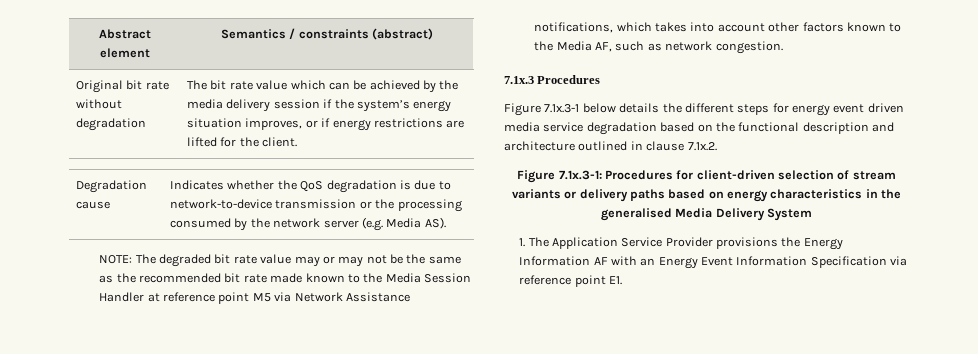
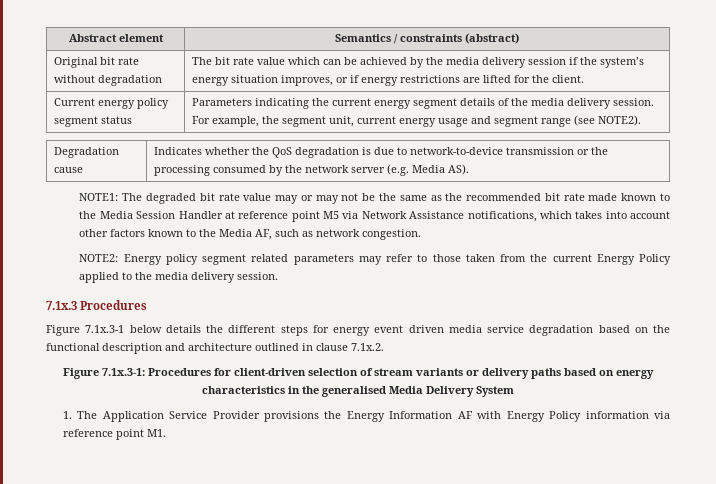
+ Current energy policy segment status | Parameters indicating the current energy segment details of the media delivery session. For example, the segment unit, current energy usage and segment range (see NOTE2).
- NOTE: The degraded bit rate value may or may not be the same as the recommended bit rate made known to the Media Session Handler at reference point M5 via Network Assistance notifications, which takes into account other factors known to the Media AF, such as network congestion.
+ NOTE1: The degraded bit rate value may or may not be the same as the recommended bit rate made known to the Media Session Handler at reference point M5 via Network Assistance notifications, which takes into account other factors known to the Media AF, such as network congestion.
+ NOTE2: Energy policy segment related parameters may refer to those taken from the current Energy Policy applied to the media delivery session.
- 1. The Application Service Provider provisions the Energy Information AF with an Energy Event Information Specification via reference point E1.
+ 1. The Application Service Provider provisions the Energy Information AF with Energy Policy information via reference point M1.

